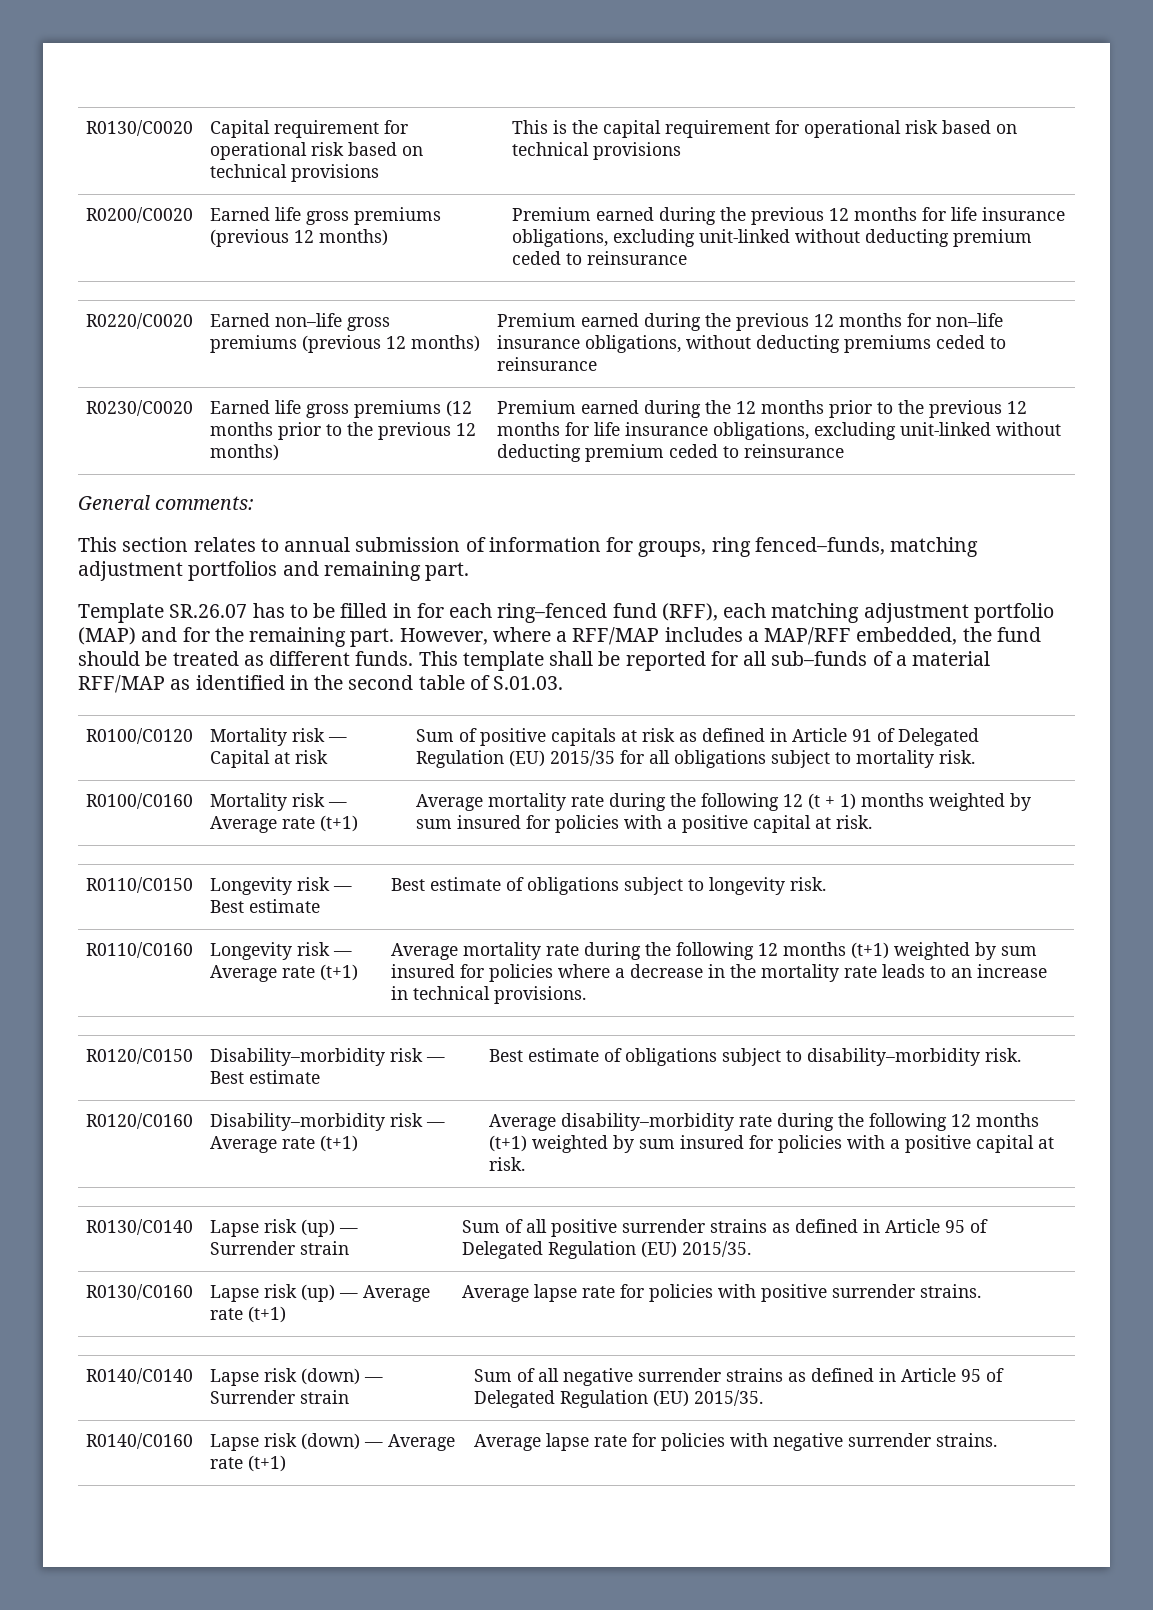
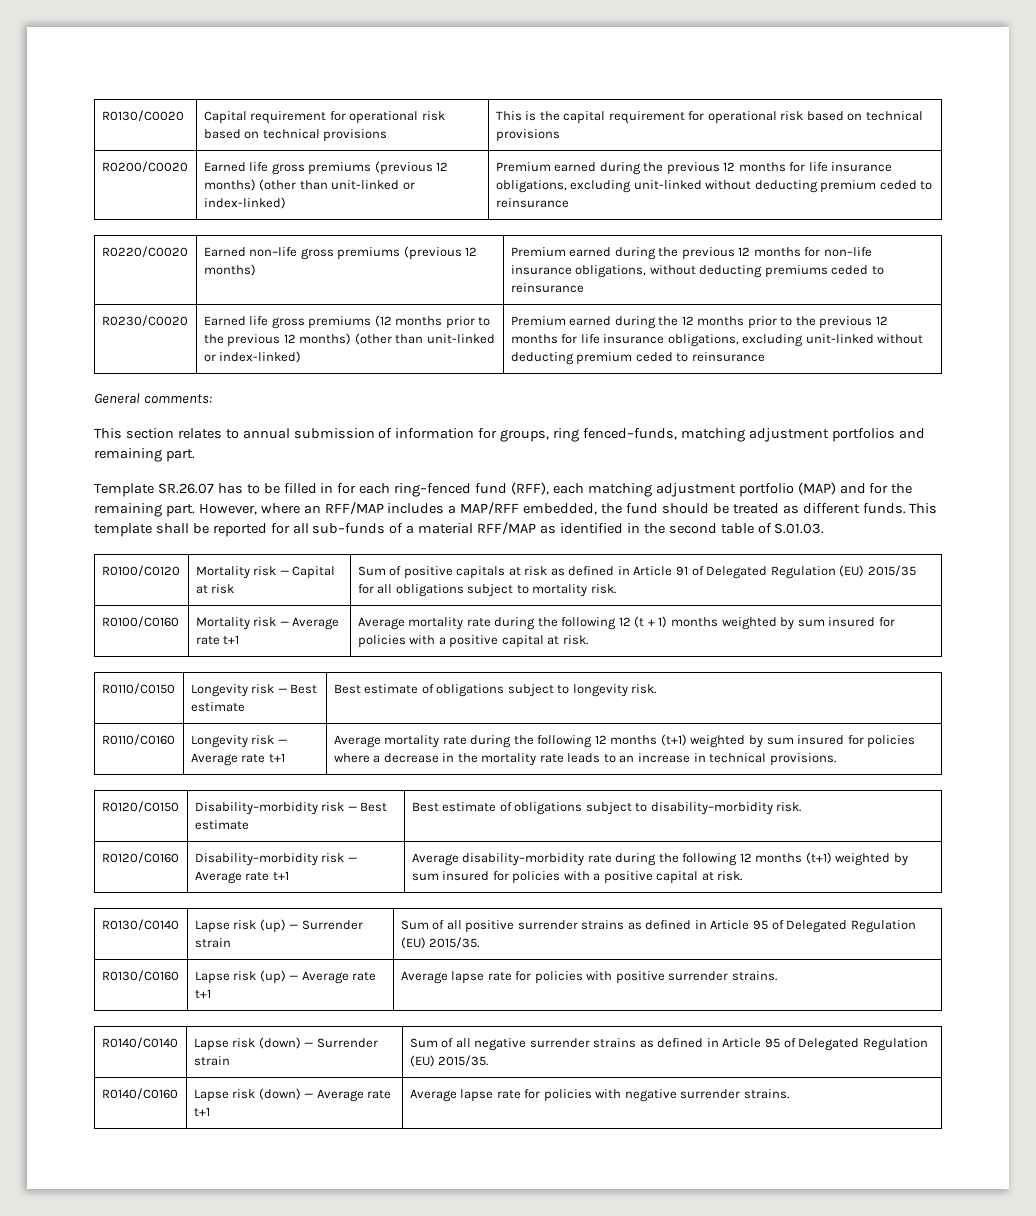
- R0200/C0020 | Earned life gross premiums (previous 12 months) | Premium earned during the previous 12 months for life insurance obligations, excluding unit-linked without deducting premium ceded to reinsurance
+ R0200/C0020 | Earned life gross premiums (previous 12 months) (other than unit-linked or index-linked) | Premium earned during the previous 12 months for life insurance obligations, excluding unit-linked without deducting premium ceded to reinsurance
- Earned life gross premiums (12 months prior to the previous 12 months)
+ Earned life gross premiums (12 months prior to the previous 12 months) (other than unit-linked or index-linked)
- However, where a RFF/MAP includes a MAP/RFF embedded, the fund should be treated as different funds.
+ However, where an RFF/MAP includes a MAP/RFF embedded, the fund should be treated as different funds.
- R0100/C0160 | Mortality risk — Average rate (t+1) | Average mortality rate during the following 12 (t + 1) months weighted by sum insured for policies with a positive capital at risk.
+ R0100/C0160 | Mortality risk — Average rate t+1 | Average mortality rate during the following 12 (t + 1) months weighted by sum insured for policies with a positive capital at risk.
- R0110/C0160 | Longevity risk — Average rate (t+1) | Average mortality rate during the following 12 months (t+1) weighted by sum insured for policies where a decrease in the mortality rate leads to an increase in technical provisions.
+ R0110/C0160 | Longevity risk — Average rate t+1 | Average mortality rate during the following 12 months (t+1) weighted by sum insured for policies where a decrease in the mortality rate leads to an increase in technical provisions.
- R0120/C0160 | Disability–morbidity risk — Average rate (t+1) | Average disability–morbidity rate during the following 12 months (t+1) weighted by sum insured for policies with a positive capital at risk.
+ R0120/C0160 | Disability–morbidity risk — Average rate t+1 | Average disability–morbidity rate during the following 12 months (t+1) weighted by sum insured for policies with a positive capital at risk.
- R0130/C0160 | Lapse risk (up) — Average rate (t+1) | Average lapse rate for policies with positive surrender strains.
+ R0130/C0160 | Lapse risk (up) — Average rate t+1 | Average lapse rate for policies with positive surrender strains.
- R0140/C0160 | Lapse risk (down) — Average rate (t+1) | Average lapse rate for policies with negative surrender strains.
+ R0140/C0160 | Lapse risk (down) — Average rate t+1 | Average lapse rate for policies with negative surrender strains.

